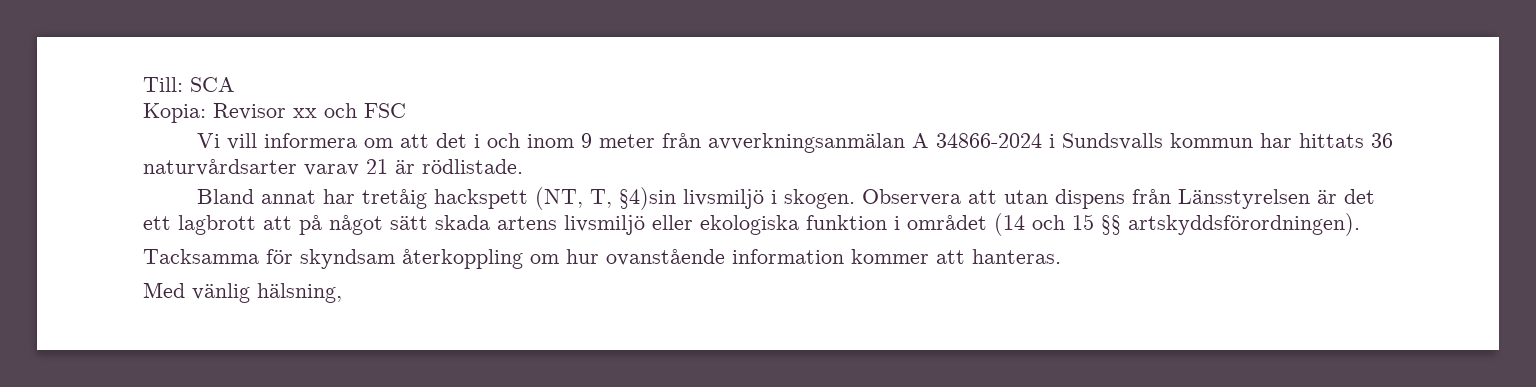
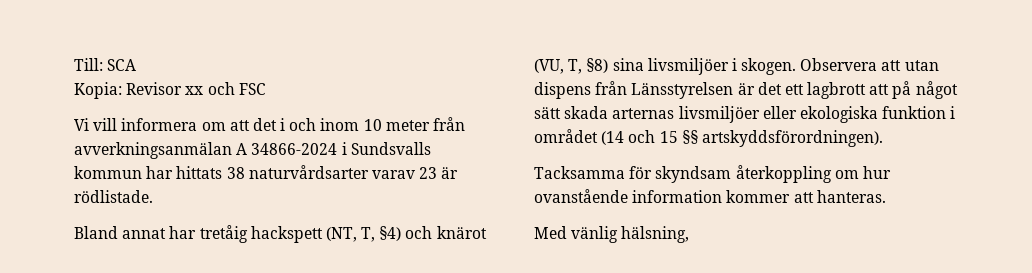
- Vi vill informera om att det i och inom 9 meter från avverkningsanmälan A 34866-2024 i Sundsvalls kommun har hittats 36 naturvårdsarter varav 21 är rödlistade.
+ Vi vill informera om att det i och inom 10 meter från avverkningsanmälan A 34866-2024 i Sundsvalls kommun har hittats 38 naturvårdsarter varav 23 är rödlistade.
- Bland annat har tretåig hackspett (NT, T, §4)sin livsmiljö i skogen.
+ Bland annat har tretåig hackspett (NT, T, §4) och knärot (VU, T, §8) sina livsmiljöer i skogen.
- Observera att utan dispens från Länsstyrelsen är det ett lagbrott att på något sätt skada artens livsmiljö eller ekologiska funktion i området (14 och 15 §§ artskyddsförordningen).
+ Observera att utan dispens från Länsstyrelsen är det ett lagbrott att på något sätt skada arternas livsmiljöer eller ekologiska funktion i området (14 och 15 §§ artskyddsförordningen).

